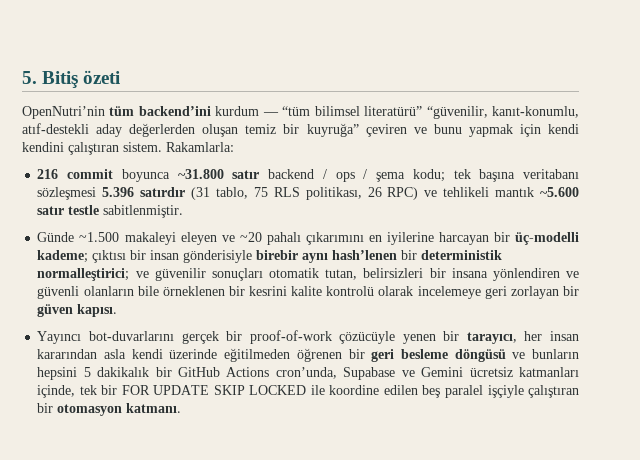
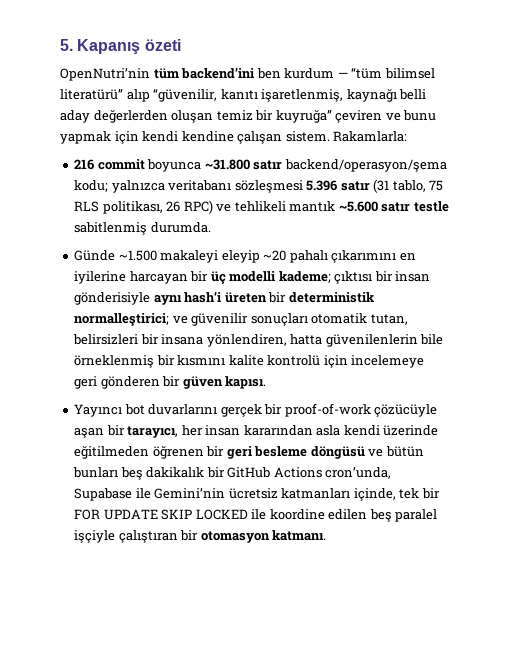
- 5. Bitiş özeti
+ 5. Kapanış özeti
- OpenNutri’nin tüm backend’ini kurdum — “tüm bilimsel literatürü” “güvenilir, kanıt-konumlu, atıf-destekli aday değerlerden oluşan temiz bir kuyruğa” çeviren ve bunu yapmak için kendi kendini çalıştıran sistem.
+ OpenNutri’nin tüm backend’ini ben kurdum — “tüm bilimsel literatürü” alıp “güvenilir, kanıtı işaretlenmiş, kaynağı belli aday değerlerden oluşan temiz bir kuyruğa” çeviren ve bunu yapmak için kendi kendine çalışan sistem.
- 216 commit boyunca ~31.800 satır backend / ops / şema kodu; tek başına veritabanı sözleşmesi 5.396 satırdır (31 tablo, 75 RLS politikası, 26 RPC) ve tehlikeli mantık ~5.600 satır testle sabitlenmiştir.
+ 216 commit boyunca ~31.800 satır backend/operasyon/şema kodu; yalnızca veritabanı sözleşmesi 5.396 satır (31 tablo, 75 RLS politikası, 26 RPC) ve tehlikeli mantık ~5.600 satır testle sabitlenmiş durumda.
- Günde ~1.500 makaleyi eleyen ve ~20 pahalı çıkarımını en iyilerine harcayan bir üç-modelli kademe; çıktısı bir insan gönderisiyle birebir aynı hash’lenen bir deterministik normalleştirici; ve güvenilir sonuçları otomatik tutan, belirsizleri bir insana yönlendiren ve güvenli olanların bile örneklenen bir kesrini kalite kontrolü olarak incelemeye geri zorlayan bir güven kapısı.
+ Günde ~1.500 makaleyi eleyip ~20 pahalı çıkarımını en iyilerine harcayan bir üç modelli kademe; çıktısı bir insan gönderisiyle aynı hash’i üreten bir deterministik normalleştirici; ve güvenilir sonuçları otomatik tutan, belirsizleri bir insana yönlendiren, hatta güvenilenlerin bile örneklenmiş bir kısmını kalite kontrolü için incelemeye geri gönderen bir güven kapısı.
- Yayıncı bot-duvarlarını gerçek bir proof-of-work çözücüyle yenen bir tarayıcı, her insan kararından asla kendi üzerinde eğitilmeden öğrenen bir geri besleme döngüsü ve bunların hepsini 5 dakikalık bir GitHub Actions cron’unda, Supabase ve Gemini ücretsiz katmanları içinde, tek bir FOR UPDATE SKIP LOCKED ile koordine edilen beş paralel işçiyle çalıştıran bir otomasyon katmanı.
+ Yayıncı bot duvarlarını gerçek bir proof-of-work çözücüyle aşan bir tarayıcı, her insan kararından asla kendi üzerinde eğitilmeden öğrenen bir geri besleme döngüsü ve bütün bunları beş dakikalık bir GitHub Actions cron’unda, Supabase ile Gemini’nin ücretsiz katmanları içinde, tek bir FOR UPDATE SKIP LOCKED ile koordine edilen beş paralel işçiyle çalıştıran bir otomasyon katmanı.

